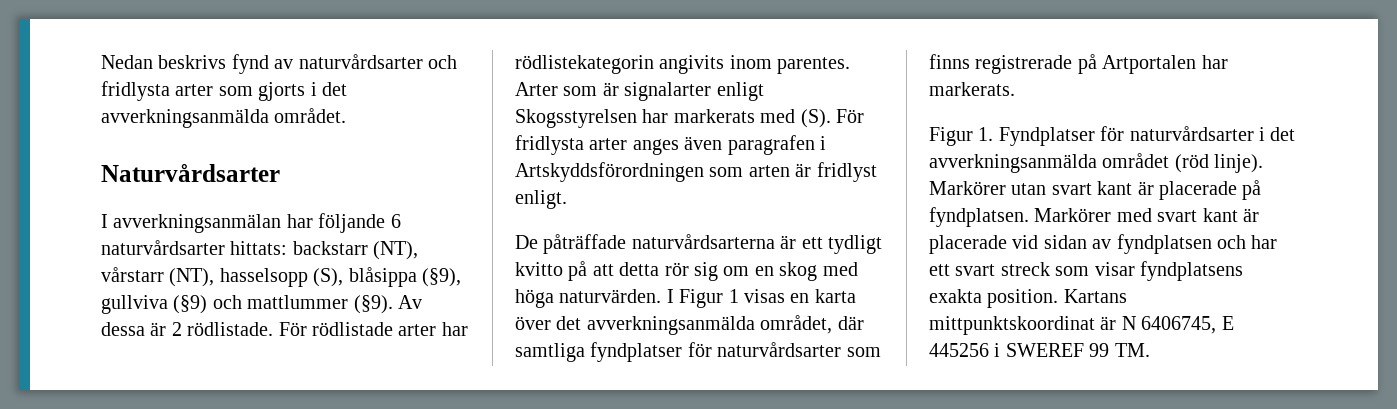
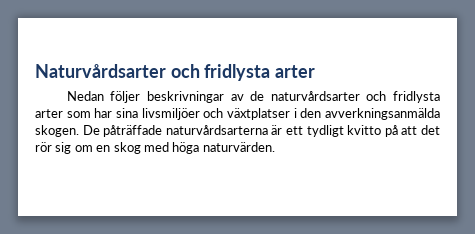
- Nedan beskrivs fynd av naturvårdsarter och fridlysta arter som gjorts i det avverkningsanmälda området.
- Naturvårdsarter
- I avverkningsanmälan har följande 6 naturvårdsarter hittats: backstarr (NT), vårstarr (NT), hasselsopp (S), blåsippa (§9), gullviva (§9) och mattlummer (§9). Av dessa är 2 rödlistade. För rödlistade arter har rödlistekategorin angivits inom parentes. Arter som är signalarter enligt Skogsstyrelsen har markerats med (S). För fridlysta arter anges även paragrafen i Artskyddsförordningen som arten är fridlyst enligt.
- De påträffade naturvårdsarterna är ett tydligt kvitto på att detta rör sig om en skog med höga naturvärden. I Figur 1 visas en karta över det avverkningsanmälda området, där samtliga fyndplatser för naturvårdsarter som finns registrerade på Artportalen har markerats.
- Figur 1. Fyndplatser för naturvårdsarter i det avverkningsanmälda området (röd linje). Markörer utan svart kant är placerade på fyndplatsen. Markörer med svart kant är placerade vid sidan av fyndplatsen och har ett svart streck som visar fyndplatsens exakta position. Kartans mittpunktskoordinat är N 6406745, E 445256 i SWEREF 99 TM.
+ Naturvårdsarter och fridlysta arter
+ Nedan följer beskrivningar av de naturvårdsarter och fridlysta arter som har sina livsmiljöer och växtplatser i den avverkningsanmälda skogen. De påträffade naturvårdsarterna är ett tydligt kvitto på att det rör sig om en skog med höga naturvärden.

